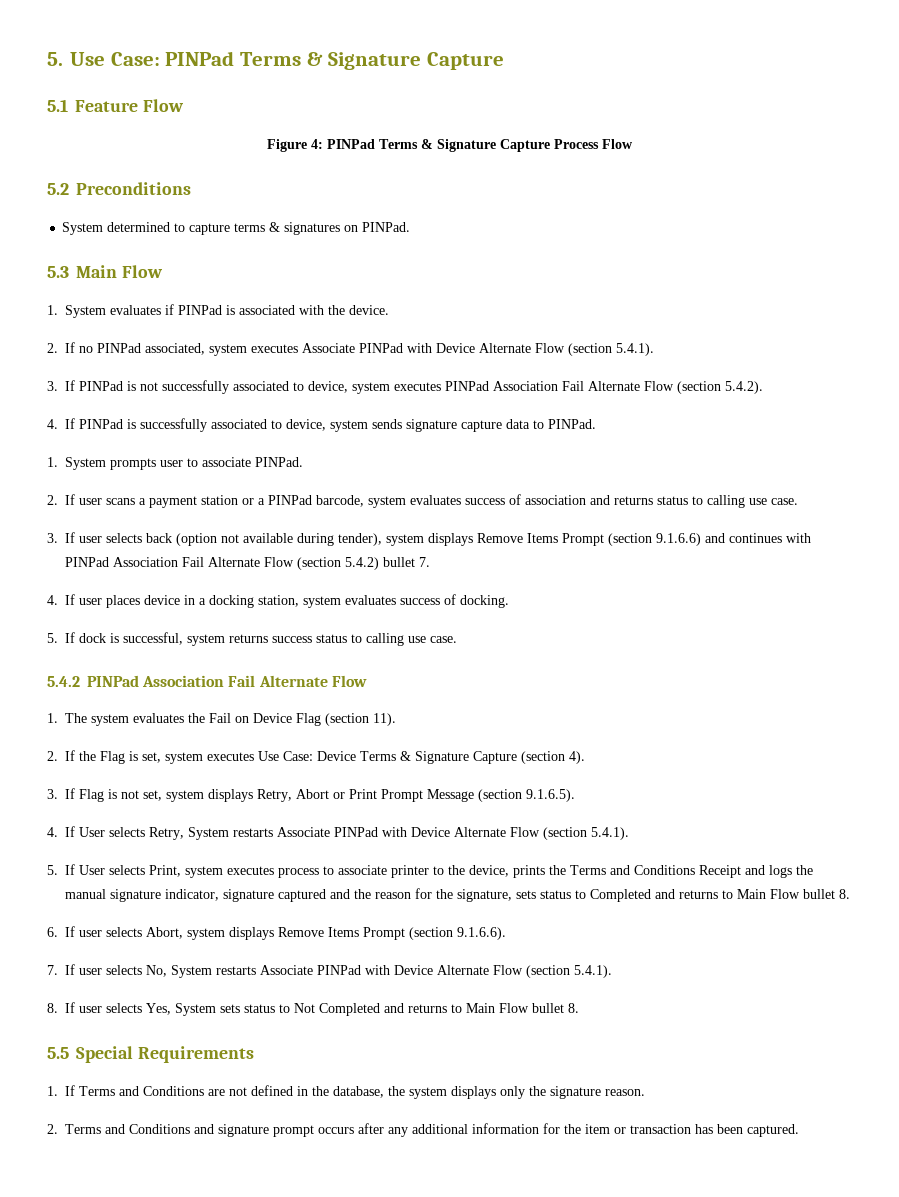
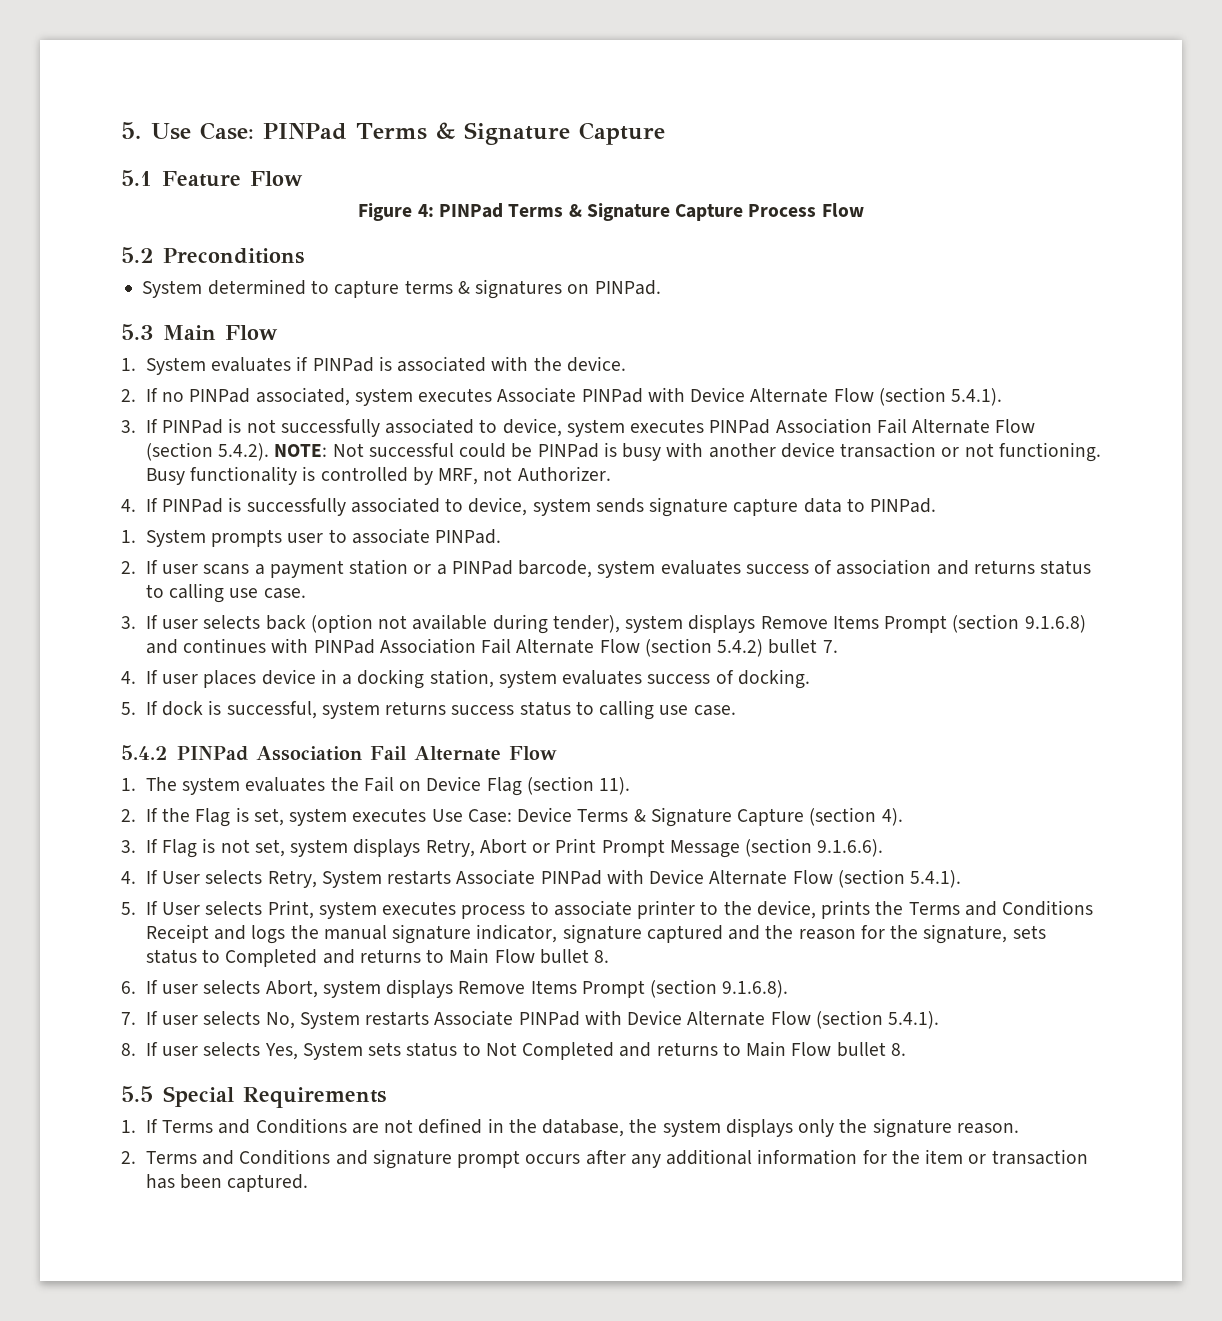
- 3. If PINPad is not successfully associated to device, system executes PINPad Association Fail Alternate Flow (section 5.4.2).
+ 3. If PINPad is not successfully associated to device, system executes PINPad Association Fail Alternate Flow (section 5.4.2). NOTE: Not successful could be PINPad is busy with another device transaction or not functioning. Busy functionality is controlled by MRF, not Authorizer.
- 3. If user selects back (option not available during tender), system displays Remove Items Prompt (section 9.1.6.6) and continues with PINPad Association Fail Alternate Flow (section 5.4.2) bullet 7.
+ 3. If user selects back (option not available during tender), system displays Remove Items Prompt (section 9.1.6.8) and continues with PINPad Association Fail Alternate Flow (section 5.4.2) bullet 7.
- 3. If Flag is not set, system displays Retry, Abort or Print Prompt Message (section 9.1.6.5).
+ 3. If Flag is not set, system displays Retry, Abort or Print Prompt Message (section 9.1.6.6).
- 6. If user selects Abort, system displays Remove Items Prompt (section 9.1.6.6).
+ 6. If user selects Abort, system displays Remove Items Prompt (section 9.1.6.8).

